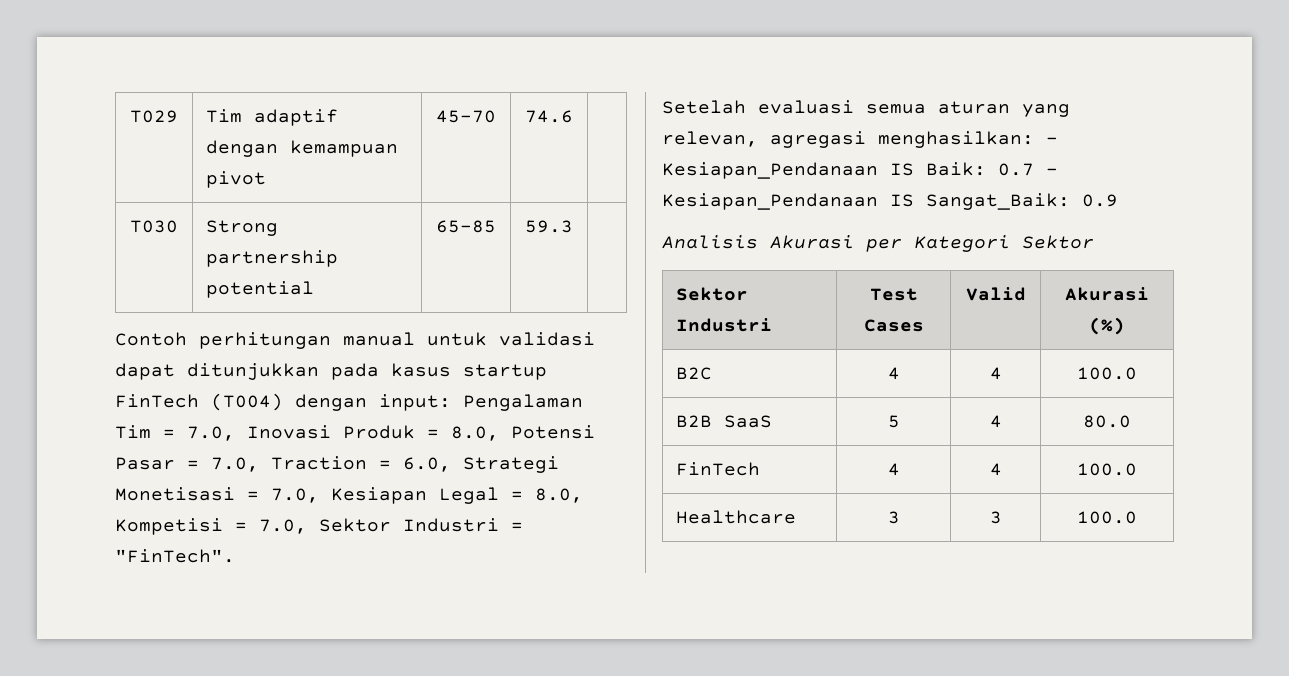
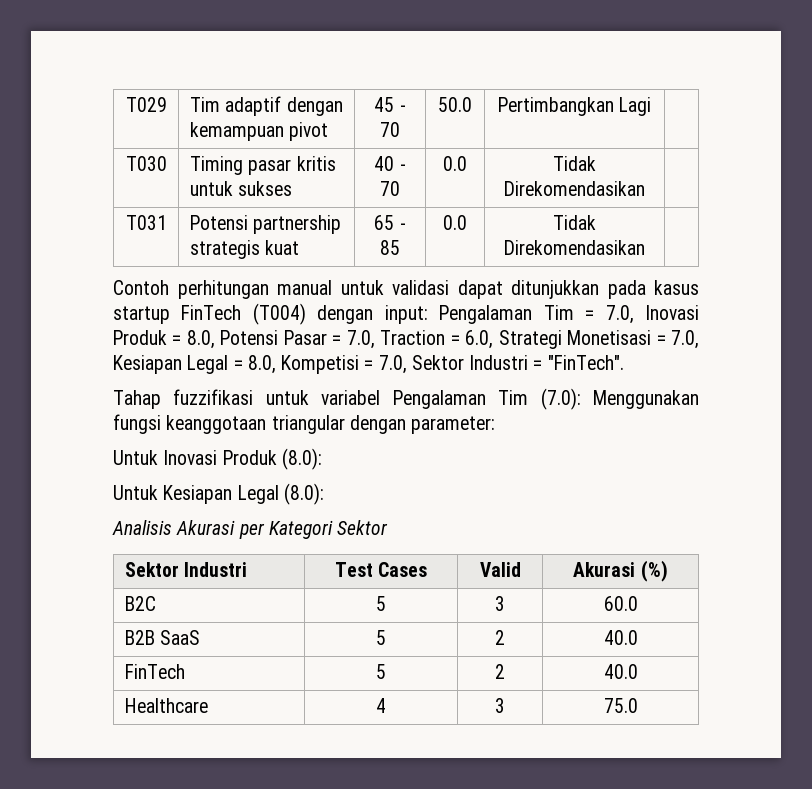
- T029 | Tim adaptif dengan kemampuan pivot | 45-70 | 74.6 |
- T030 | Strong partnership potential | 65-85 | 59.3 |
+ T029 | Tim adaptif dengan kemampuan pivot | 45 - 70 | 50.0 | Pertimbangkan Lagi |
+ T030 | Timing pasar kritis untuk sukses | 40 - 70 | 0.0 | Tidak Direkomendasikan |
+ T031 | Potensi partnership strategis kuat | 65 - 85 | 0.0 | Tidak Direkomendasikan |
- Setelah evaluasi semua aturan yang relevan, agregasi menghasilkan: - Kesiapan_Pendanaan IS Baik: 0.7 - Kesiapan_Pendanaan IS Sangat_Baik: 0.9
+ Tahap fuzzifikasi untuk variabel Pengalaman Tim (7.0): Menggunakan fungsi keanggotaan triangular dengan parameter:
+ Untuk Inovasi Produk (8.0):
+ Untuk Kesiapan Legal (8.0):
- B2C | 4 | 4 | 100.0
+ B2C | 5 | 3 | 60.0
- B2B SaaS | 5 | 4 | 80.0
+ B2B SaaS | 5 | 2 | 40.0
- FinTech | 4 | 4 | 100.0
- Healthcare | 3 | 3 | 100.0
+ FinTech | 5 | 2 | 40.0
+ Healthcare | 4 | 3 | 75.0

